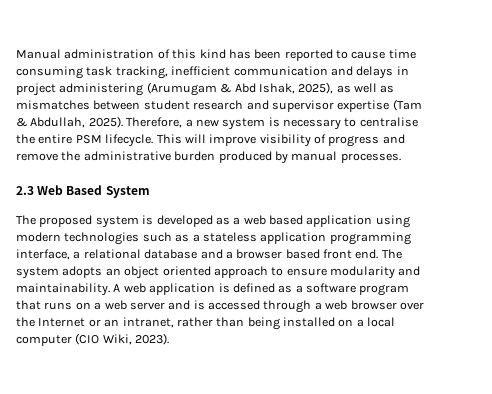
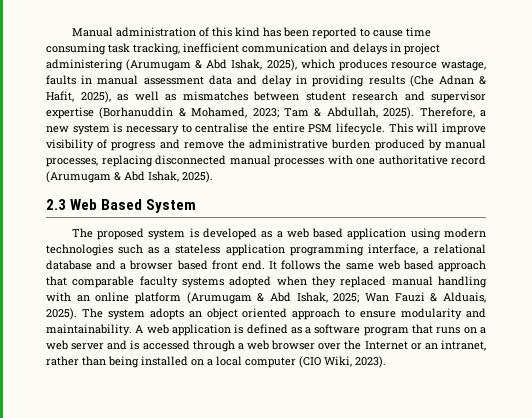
- Manual administration of this kind has been reported to cause time consuming task tracking, inefficient communication and delays in project administering (Arumugam & Abd Ishak, 2025), as well as mismatches between student research and supervisor expertise (Tam & Abdullah, 2025).
+ Manual administration of this kind has been reported to cause time consuming task tracking, inefficient communication and delays in project administering (Arumugam & Abd Ishak, 2025), which produces resource wastage, faults in manual assessment data and delay in providing results (Che Adnan & Hafit, 2025), as well as mismatches between student research and supervisor expertise (Borhanuddin & Mohamed, 2023; Tam & Abdullah, 2025).
- This will improve visibility of progress and remove the administrative burden produced by manual processes.
+ This will improve visibility of progress and remove the administrative burden produced by manual processes, replacing disconnected manual processes with one authoritative record (Arumugam & Abd Ishak, 2025).
+ It follows the same web based approach that comparable faculty systems adopted when they replaced manual handling with an online platform (Arumugam & Abd Ishak, 2025; Wan Fauzi & Alduais, 2025).

